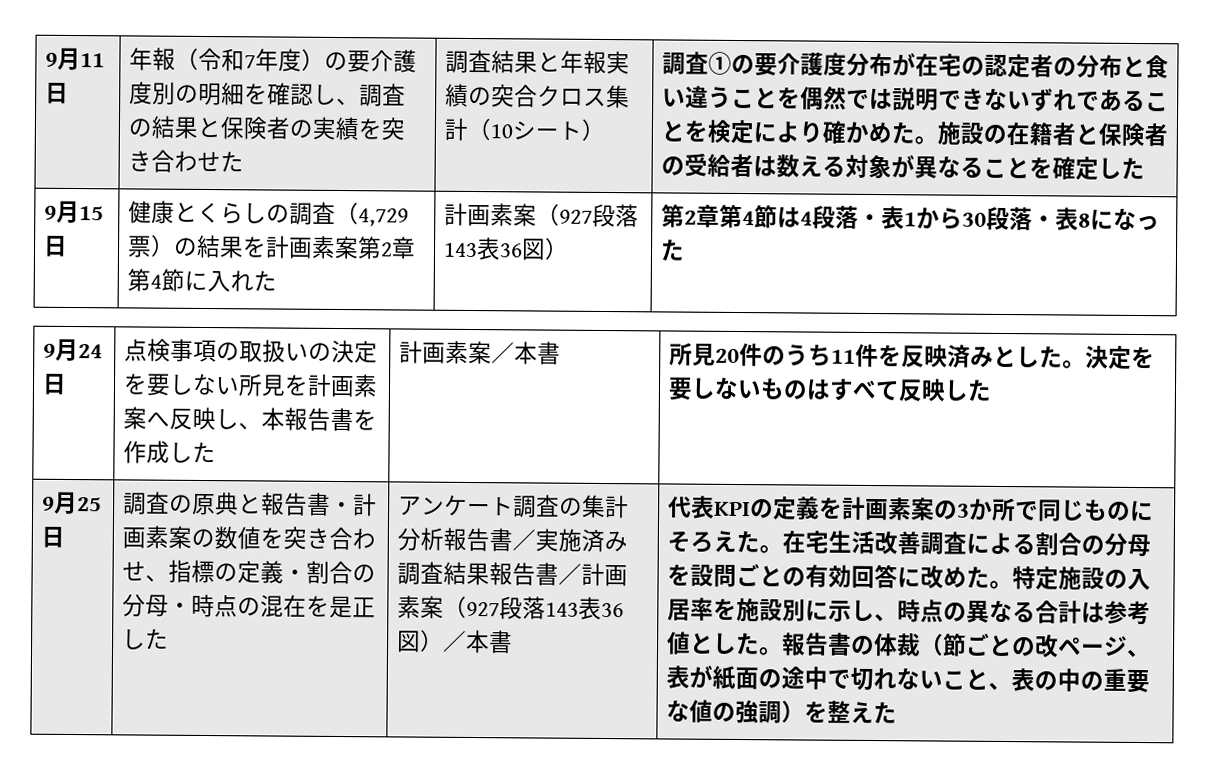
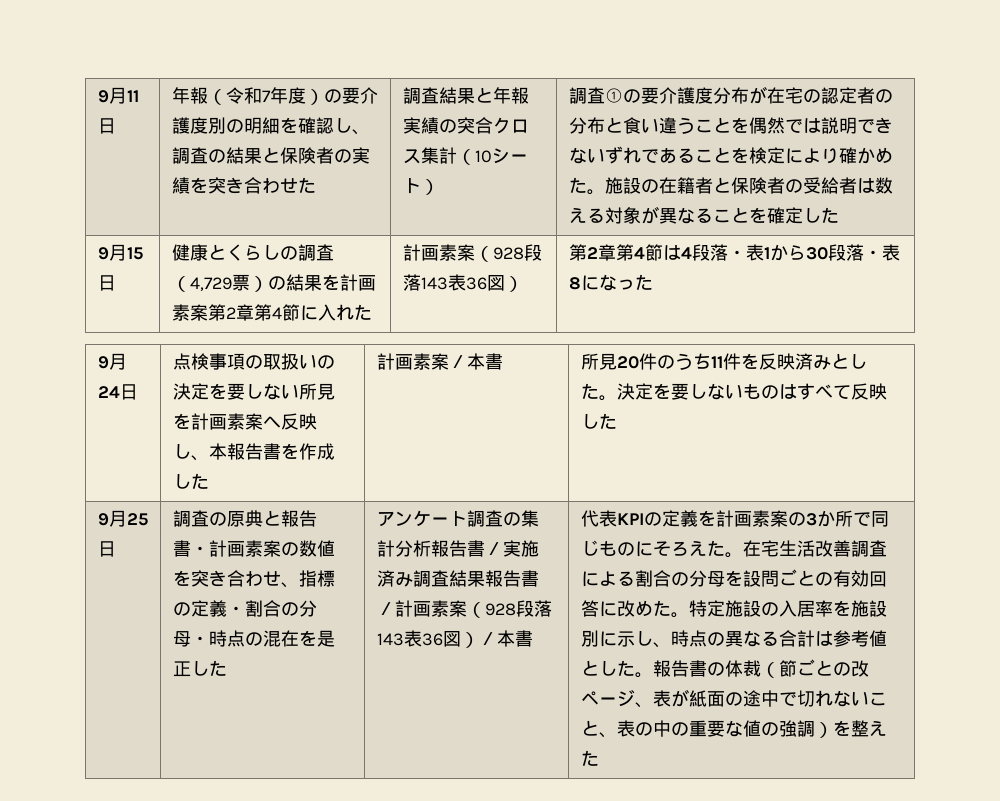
- 健康とくらしの調査（4,729票）の結果を計画素案第2章第4節に入れた | 計画素案（927段落143表36図）
+ 健康とくらしの調査（4,729票）の結果を計画素案第2章第4節に入れた | 計画素案（928段落143表36図）
- アンケート調査の集計分析報告書／実施済み調査結果報告書／計画素案（927段落143表36図）／本書
+ アンケート調査の集計分析報告書／実施済み調査結果報告書／計画素案（928段落143表36図）／本書

